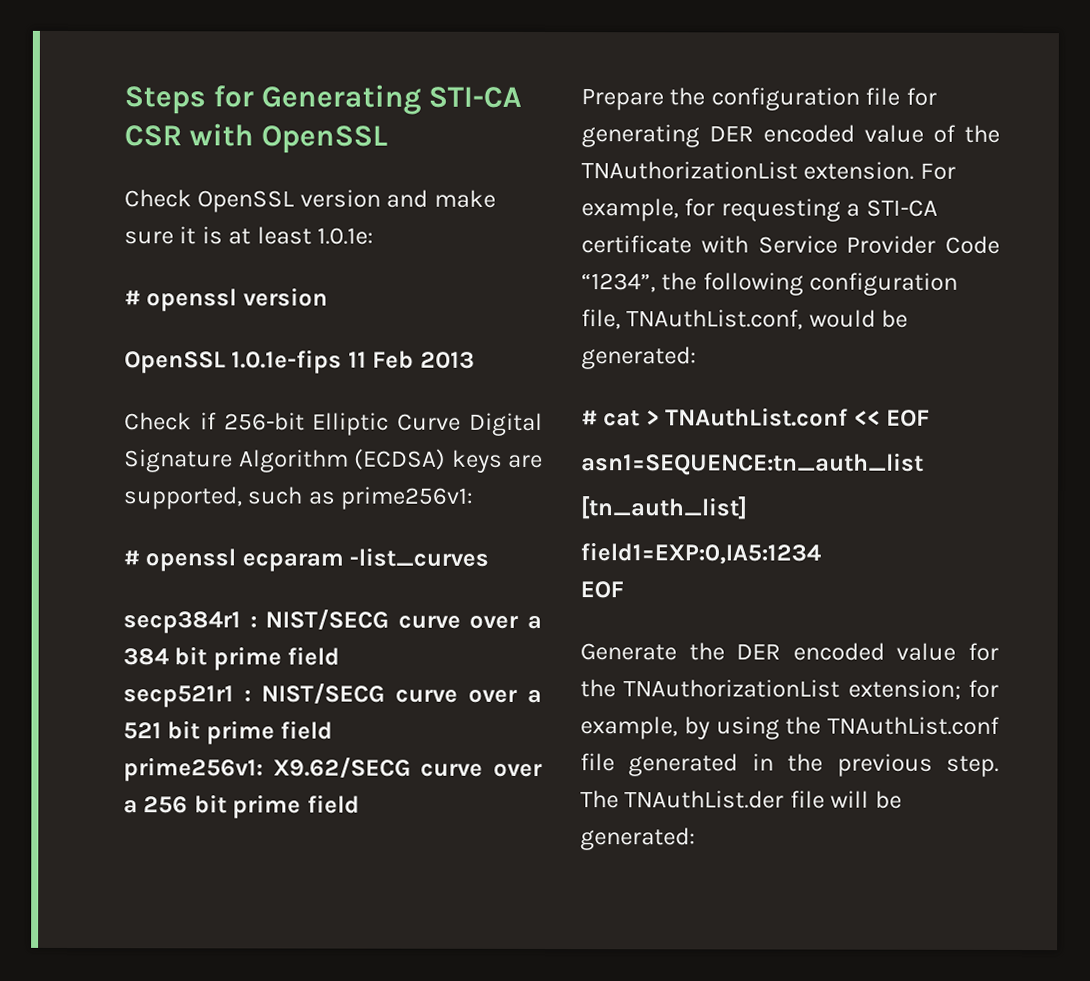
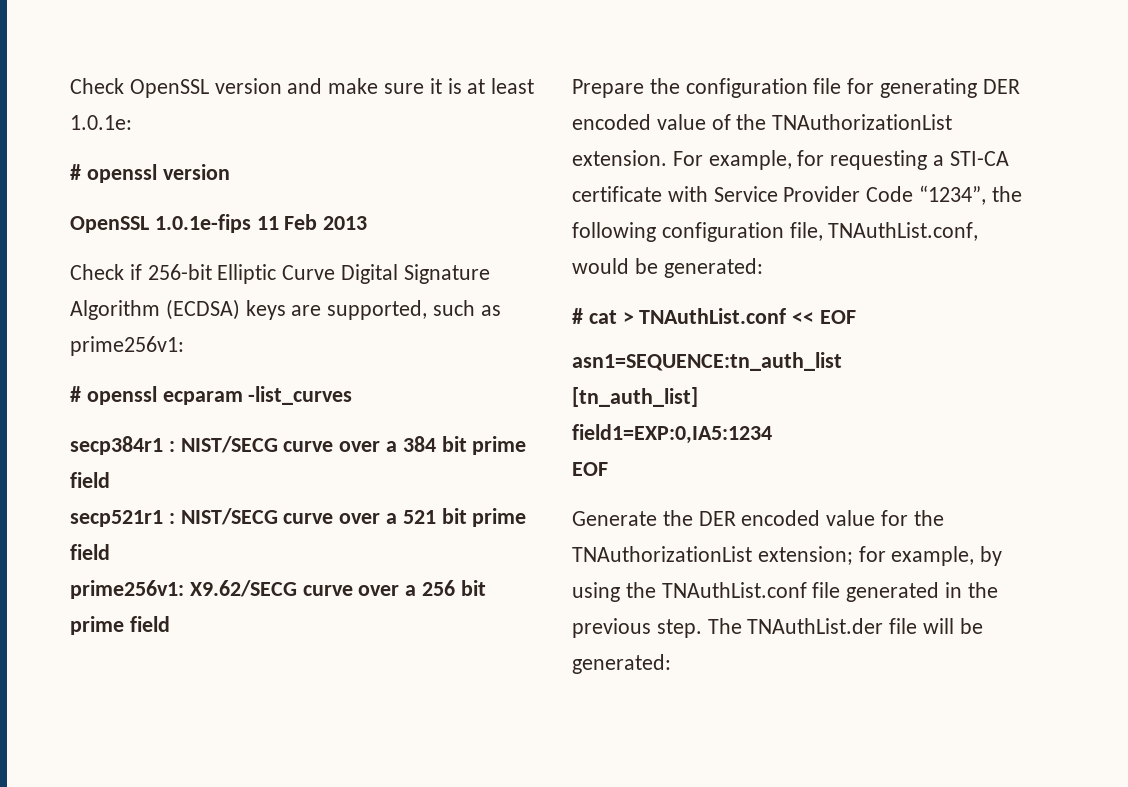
- Steps for Generating STI-CA CSR with OpenSSL

